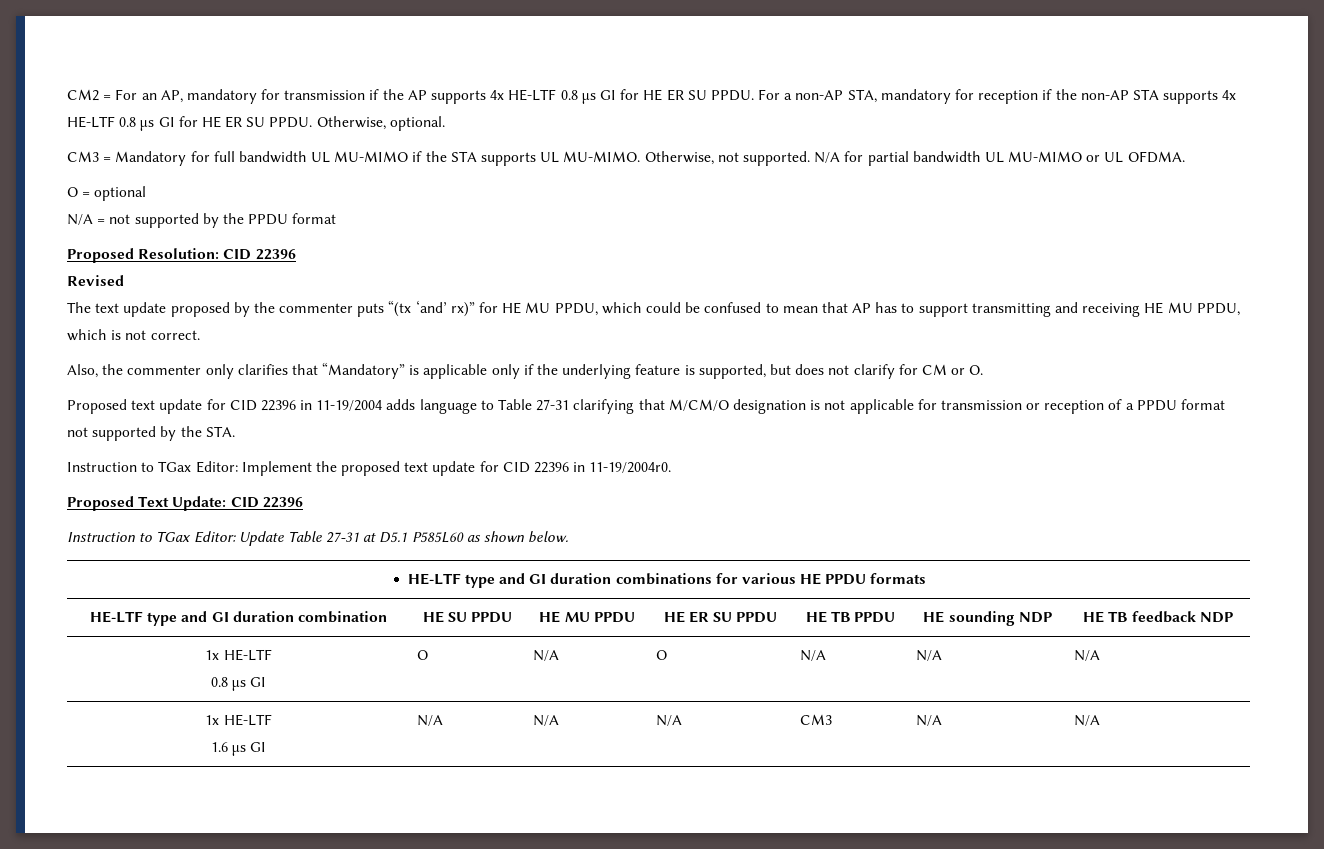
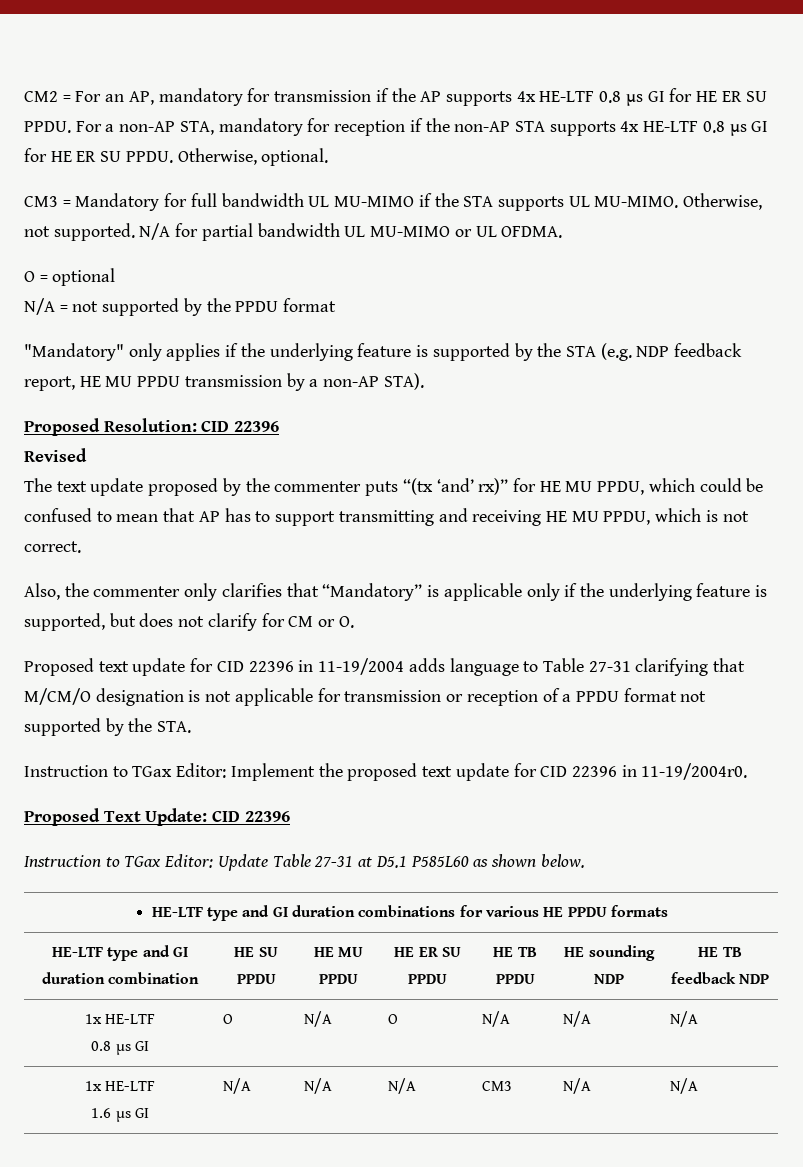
+ "Mandatory" only applies if the underlying feature is supported by the STA (e.g. NDP feedback report, HE MU PPDU transmission by a non-AP STA).

